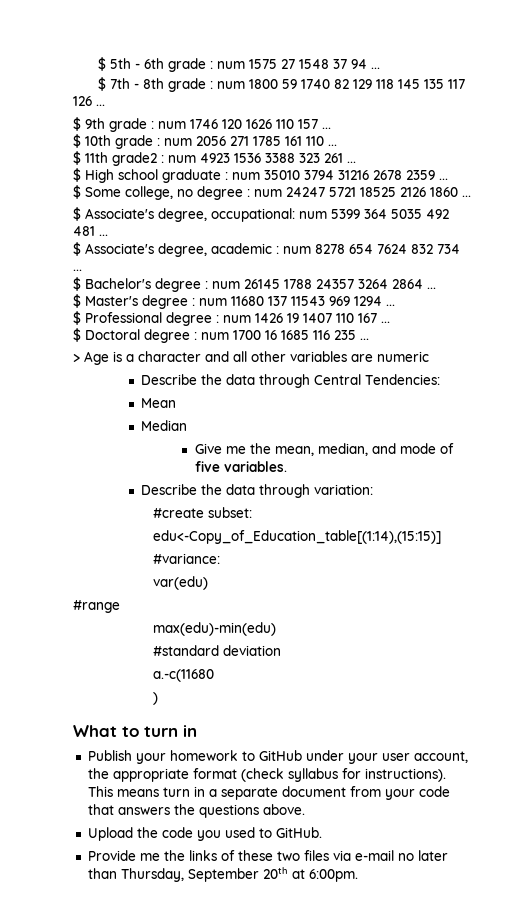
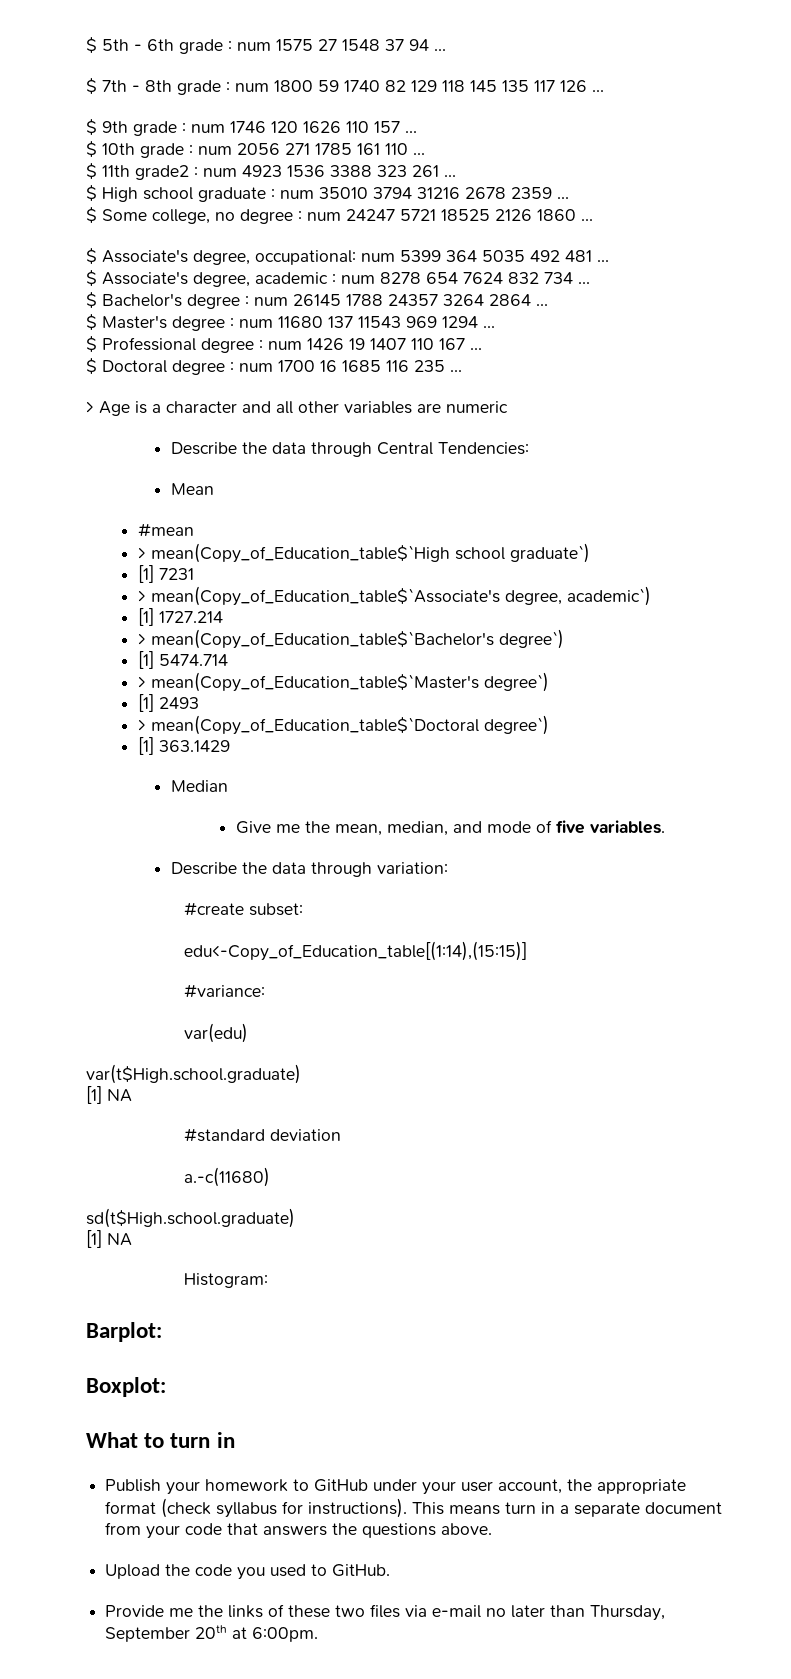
+ #mean
+ > mean(Copy_of_Education_table$`High school graduate`)
+ [1] 7231
+ > mean(Copy_of_Education_table$`Associate's degree, academic`)
+ [1] 1727.214
+ > mean(Copy_of_Education_table$`Bachelor's degree`)
+ [1] 5474.714
+ > mean(Copy_of_Education_table$`Master's degree`)
+ [1] 2493
+ > mean(Copy_of_Education_table$`Doctoral degree`)
+ [1] 363.1429
- #range
- max(edu)-min(edu)
+ var(t$High.school.graduate)
+ [1] NA
- a.-c(11680
- )
+ a.-c(11680)
+ sd(t$High.school.graduate)
+ [1] NA
+ Histogram:
+ Barplot:
+ Boxplot:

